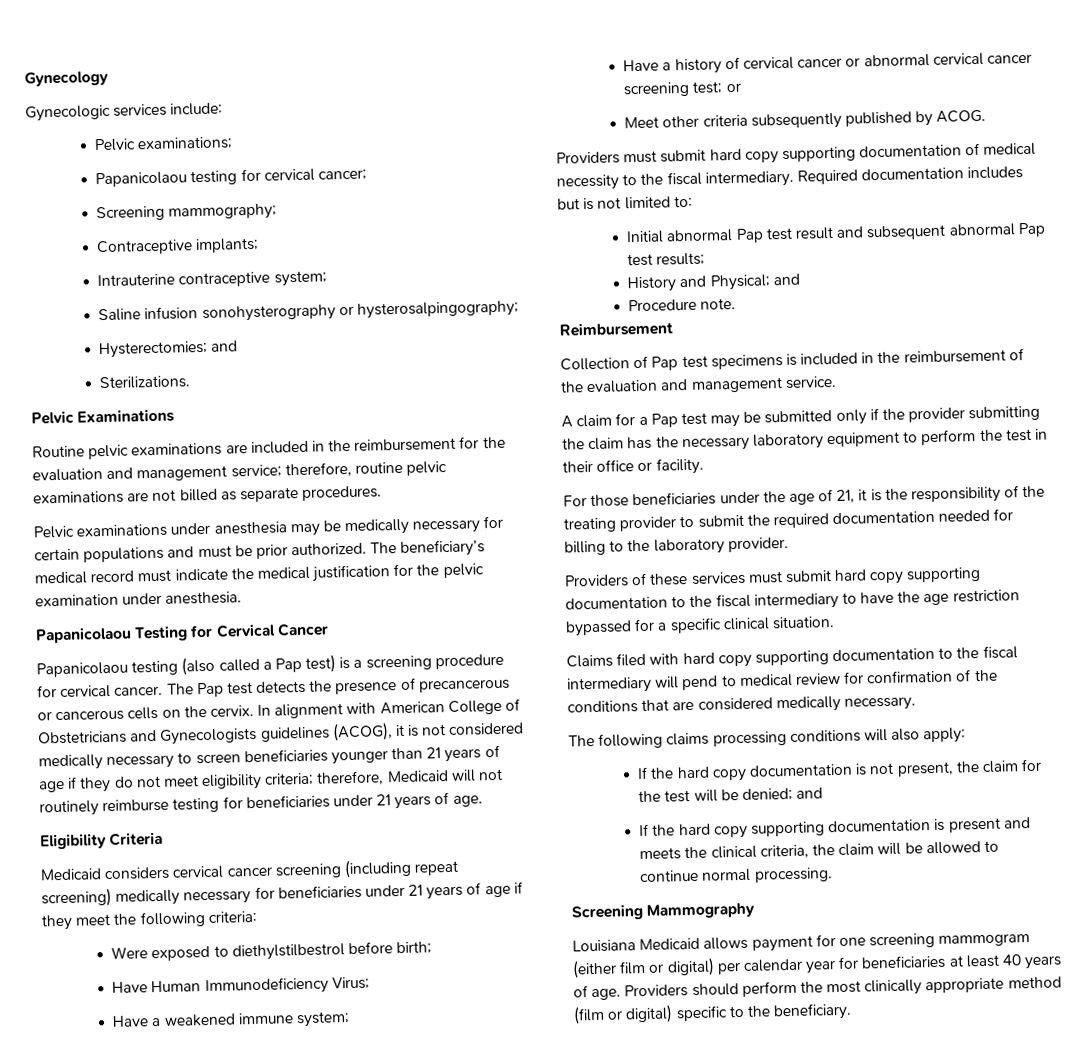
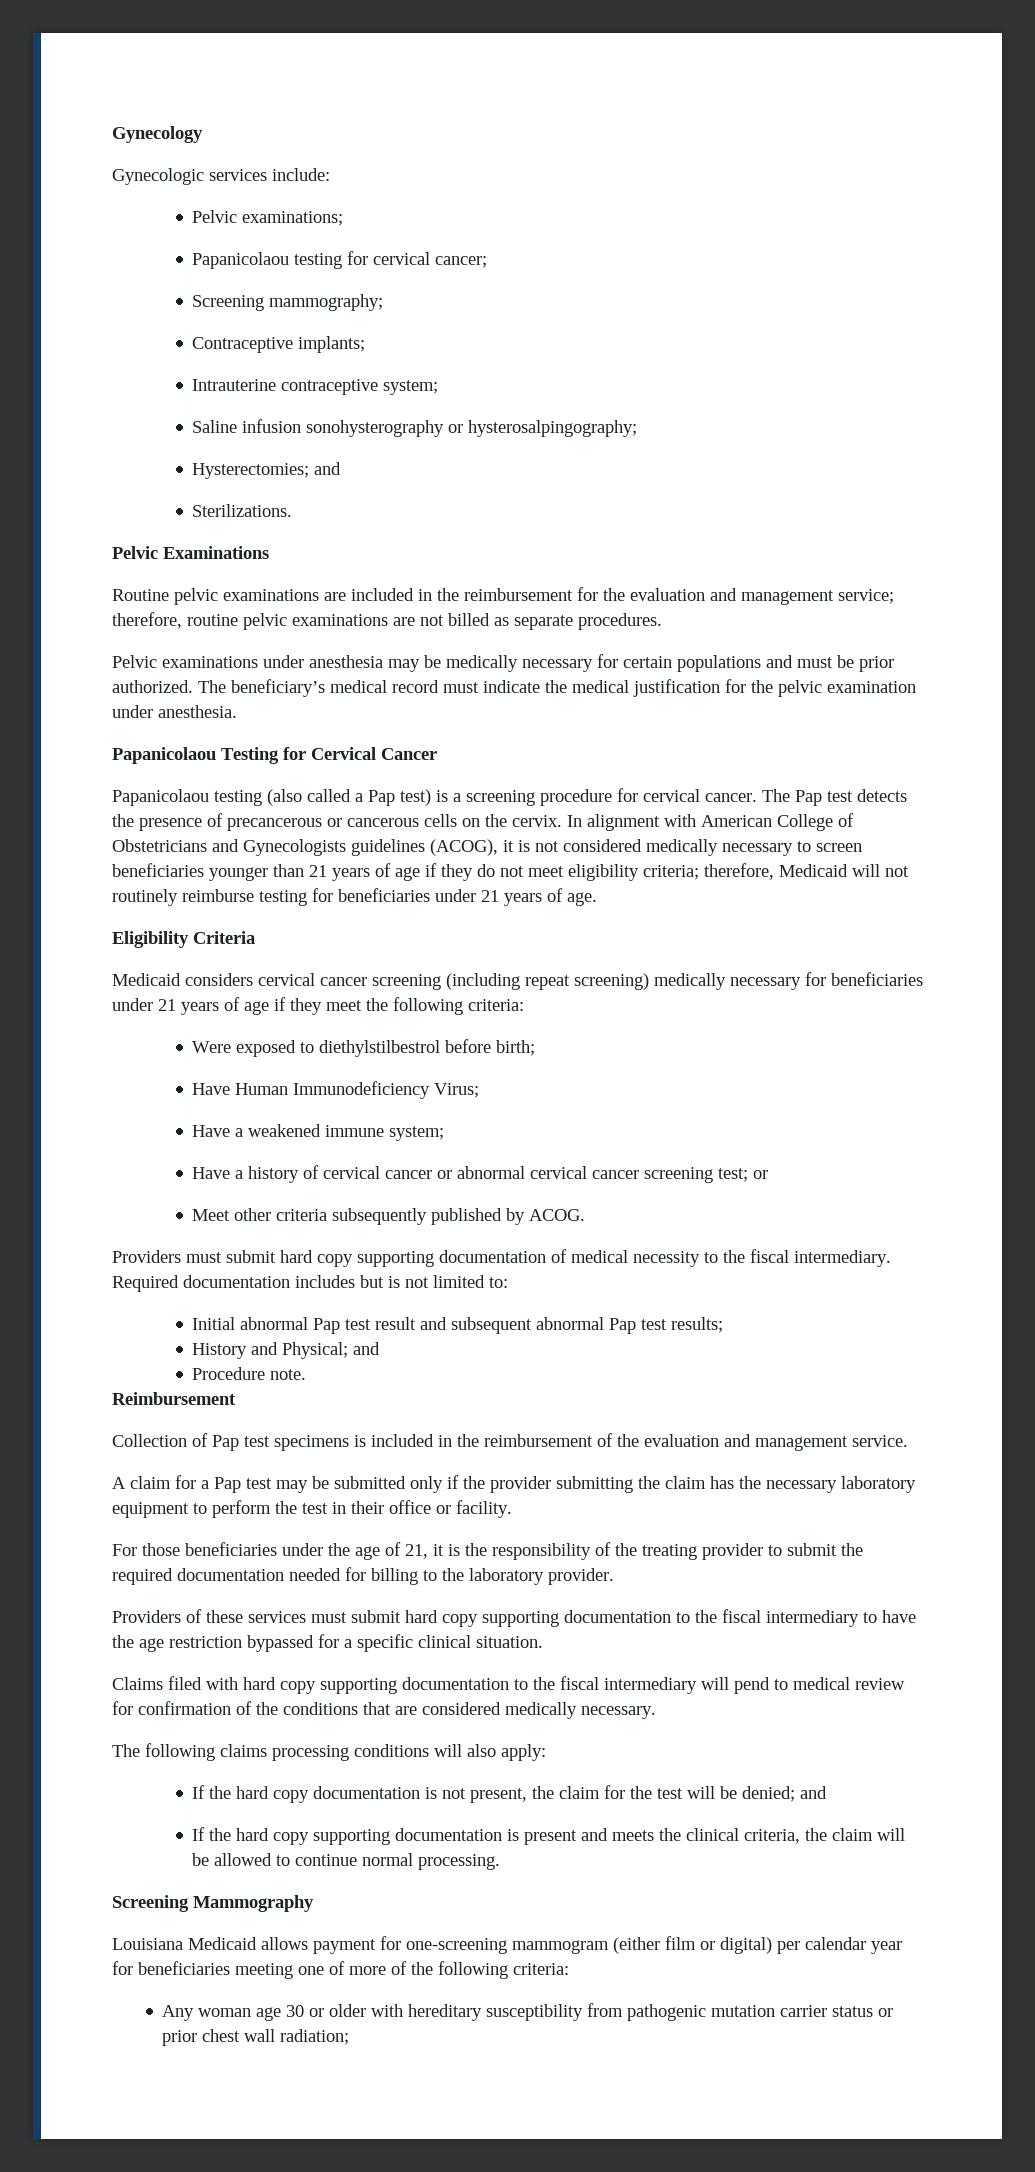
- Louisiana Medicaid allows payment for one screening mammogram (either film or digital) per calendar year for beneficiaries at least 40 years of age. Providers should perform the most clinically appropriate method (film or digital) specific to the beneficiary.
+ Louisiana Medicaid allows payment for one-screening mammogram (either film or digital) per calendar year for beneficiaries meeting one of more of the following criteria:
+ Any woman age 30 or older with hereditary susceptibility from pathogenic mutation carrier status or prior chest wall radiation;

